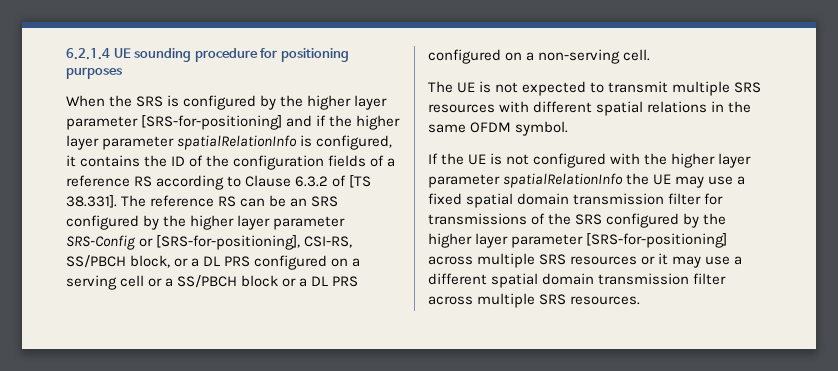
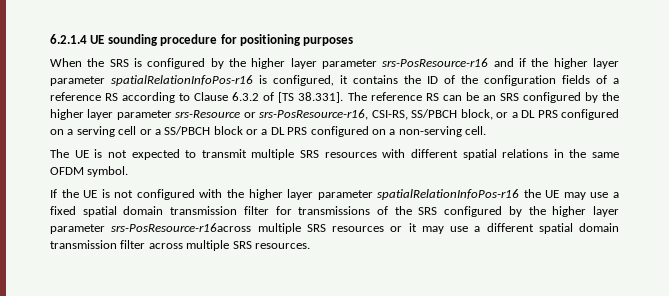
- When the SRS is configured by the higher layer parameter [SRS-for-positioning] and if the higher layer parameter spatialRelationInfo is configured, it contains the ID of the configuration fields of a reference RS according to Clause 6.3.2 of [TS 38.331]. The reference RS can be an SRS configured by the higher layer parameter SRS-Config or [SRS-for-positioning], CSI-RS, SS/PBCH block, or a DL PRS configured on a serving cell or a SS/PBCH block or a DL PRS configured on a non-serving cell.
+ When the SRS is configured by the higher layer parameter srs-PosResource-r16 and if the higher layer parameter spatialRelationInfoPos-r16 is configured, it contains the ID of the configuration fields of a reference RS according to Clause 6.3.2 of [TS 38.331]. The reference RS can be an SRS configured by the higher layer parameter srs-Resource or srs-PosResource-r16, CSI-RS, SS/PBCH block, or a DL PRS configured on a serving cell or a SS/PBCH block or a DL PRS configured on a non-serving cell.
- If the UE is not configured with the higher layer parameter spatialRelationInfo the UE may use a fixed spatial domain transmission filter for transmissions of the SRS configured by the higher layer parameter [SRS-for-positioning] across multiple SRS resources or it may use a different spatial domain transmission filter across multiple SRS resources.
+ If the UE is not configured with the higher layer parameter spatialRelationInfoPos-r16 the UE may use a fixed spatial domain transmission filter for transmissions of the SRS configured by the higher layer parameter srs-PosResource-r16across multiple SRS resources or it may use a different spatial domain transmission filter across multiple SRS resources.

